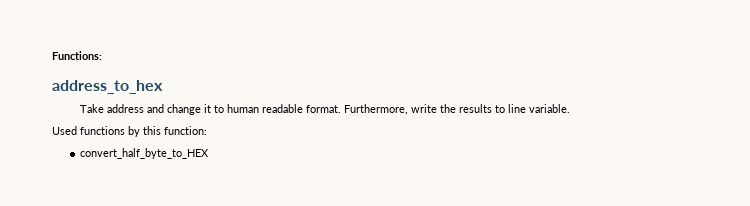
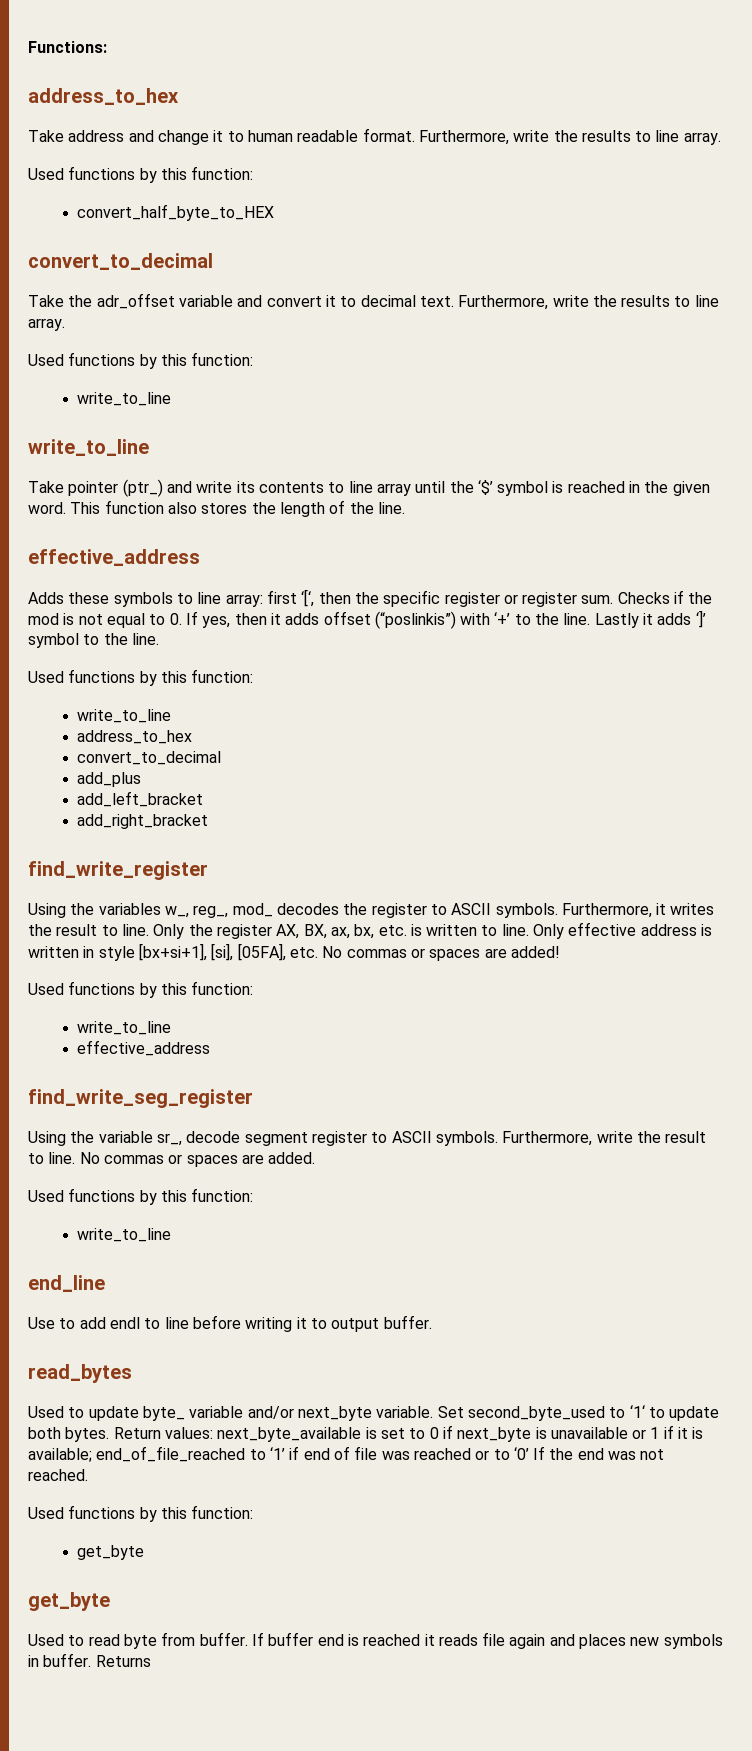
- Take address and change it to human readable format. Furthermore, write the results to line variable.
+ Take address and change it to human readable format. Furthermore, write the results to line array.
  convert_half_byte_to_HEX
+ convert_to_decimal
+ Take the adr_offset variable and convert it to decimal text. Furthermore, write the results to line array.
+ Used functions by this function:
+ write_to_line
+ write_to_line
+ Take pointer (ptr_) and write its contents to line array until the ‘$’ symbol is reached in the given word. This function also stores the length of the line.
+ effective_address
+ Adds these symbols to line array: first ‘[‘, then the specific register or register sum. Checks if the mod is not equal to 0. If yes, then it adds offset (“poslinkis”) with ‘+’ to the line. Lastly it adds ‘]’ symbol to the line.
+ Used functions by this function:
+ write_to_line
+ address_to_hex
+ convert_to_decimal
+ add_plus
+ add_left_bracket
+ add_right_bracket
+ find_write_register
+ Using the variables w_, reg_, mod_ decodes the register to ASCII symbols. Furthermore, it writes the result to line. Only the register AX, BX, ax, bx, etc. is written to line. Only effective address is written in style [bx+si+1], [si], [05FA], etc. No commas or spaces are added!
+ Used functions by this function:
+ write_to_line
+ effective_address
+ find_write_seg_register
+ Using the variable sr_, decode segment register to ASCII symbols. Furthermore, write the result to line. No commas or spaces are added.
+ Used functions by this function:
+ write_to_line
+ end_line
+ Use to add endl to line before writing it to output buffer.
+ read_bytes
+ Used to update byte_ variable and/or next_byte variable. Set second_byte_used to ‘1‘ to update both bytes. Return values: next_byte_available is set to 0 if next_byte is unavailable or 1 if it is available; end_of_file_reached to ‘1’ if end of file was reached or to ‘0’ If the end was not reached.
+ Used functions by this function:
+ get_byte
+ get_byte
+ Used to read byte from buffer. If buffer end is reached it reads file again and places new symbols in buffer. Returns

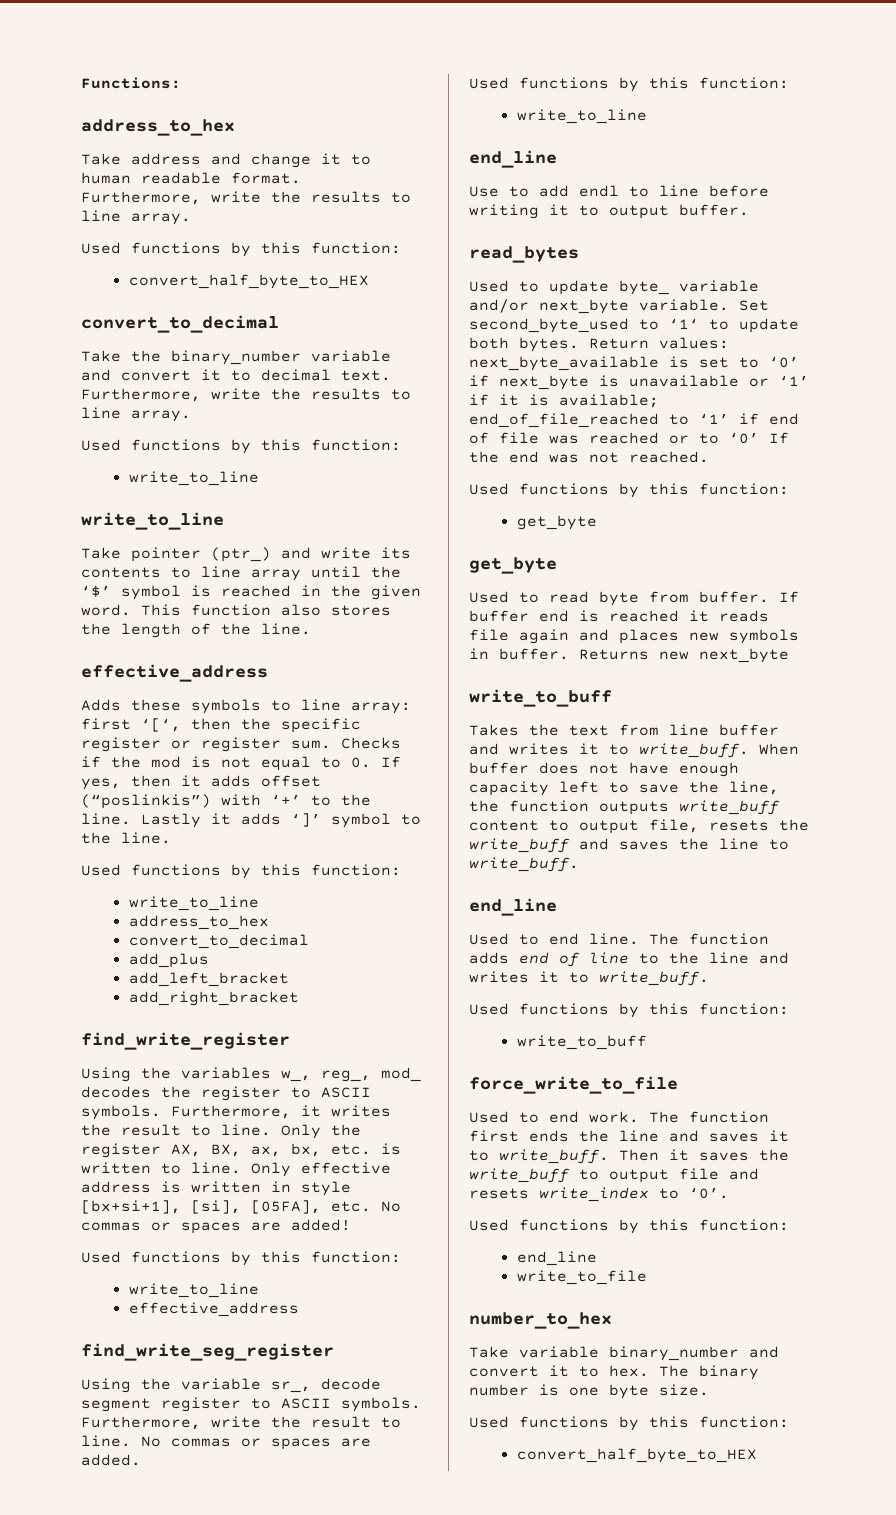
- Take the adr_offset variable and convert it to decimal text.
+ Take the binary_number variable and convert it to decimal text.
- Return values: next_byte_available is set to 0 if next_byte is unavailable or 1 if it is available; end_of_file_reached to ‘1’ if end of file was reached or to ‘0’ If the end was not reached.
+ Return values: next_byte_available is set to ‘0’ if next_byte is unavailable or ‘1’ if it is available; end_of_file_reached to ‘1’ if end of file was reached or to ‘0’ If the end was not reached.
- Returns
+ Returns new next_byte
+ write_to_buff
+ Takes the text from line buffer and writes it to write_buff. When buffer does not have enough capacity left to save the line, the function outputs write_buff content to output file, resets the write_buff and saves the line to write_buff.
+ end_line
+ Used to end line. The function adds end of line to the line and writes it to write_buff.
+ Used functions by this function:
+ write_to_buff
+ force_write_to_file
+ Used to end work. The function first ends the line and saves it to write_buff. Then it saves the write_buff to output file and resets write_index to ‘0’.
+ Used functions by this function:
+ end_line
+ write_to_file
+ number_to_hex
+ Take variable binary_number and convert it to hex. The binary number is one byte size.
+ Used functions by this function:
+ convert_half_byte_to_HEX

